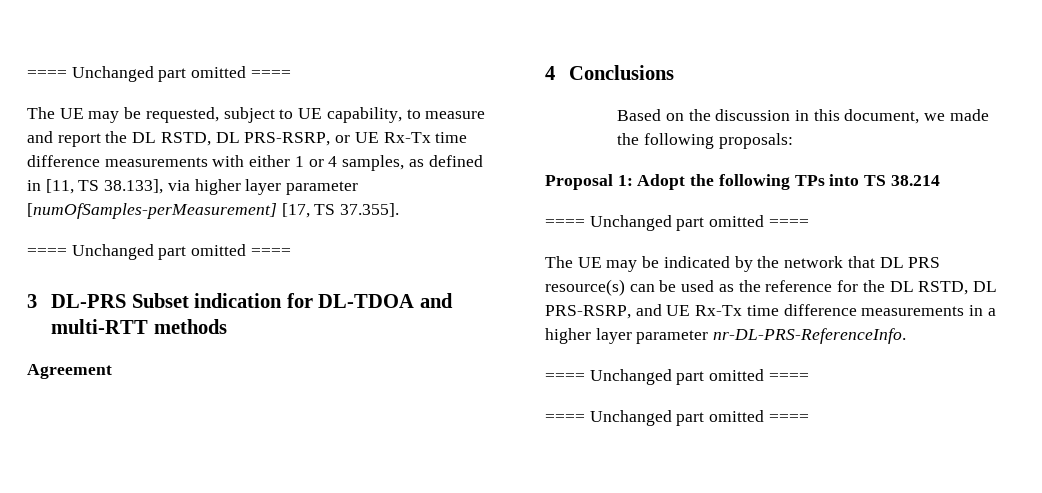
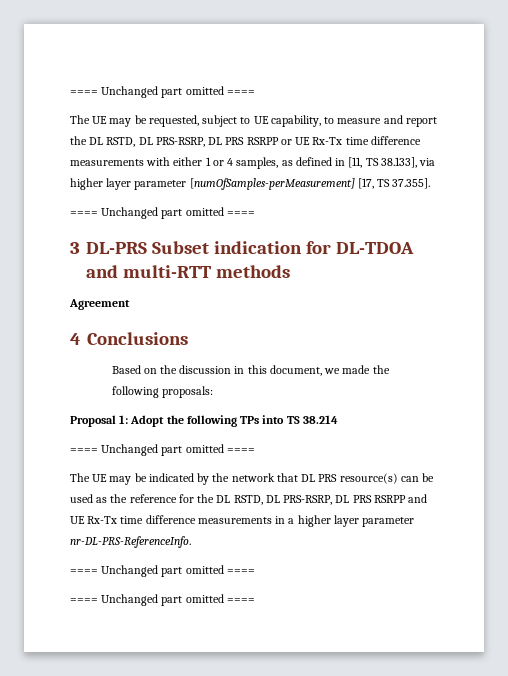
- The UE may be requested, subject to UE capability, to measure and report the DL RSTD, DL PRS-RSRP, or UE Rx-Tx time difference measurements with either 1 or 4 samples, as defined in [11, TS 38.133], via higher layer parameter [numOfSamples-perMeasurement] [17, TS 37.355].
+ The UE may be requested, subject to UE capability, to measure and report the DL RSTD, DL PRS-RSRP, DL PRS RSRPP or UE Rx-Tx time difference measurements with either 1 or 4 samples, as defined in [11, TS 38.133], via higher layer parameter [numOfSamples-perMeasurement] [17, TS 37.355].
- The UE may be indicated by the network that DL PRS resource(s) can be used as the reference for the DL RSTD, DL PRS-RSRP, and UE Rx-Tx time difference measurements in a higher layer parameter nr-DL-PRS-ReferenceInfo.
+ The UE may be indicated by the network that DL PRS resource(s) can be used as the reference for the DL RSTD, DL PRS-RSRP, DL PRS RSRPP and UE Rx-Tx time difference measurements in a higher layer parameter nr-DL-PRS-ReferenceInfo.

